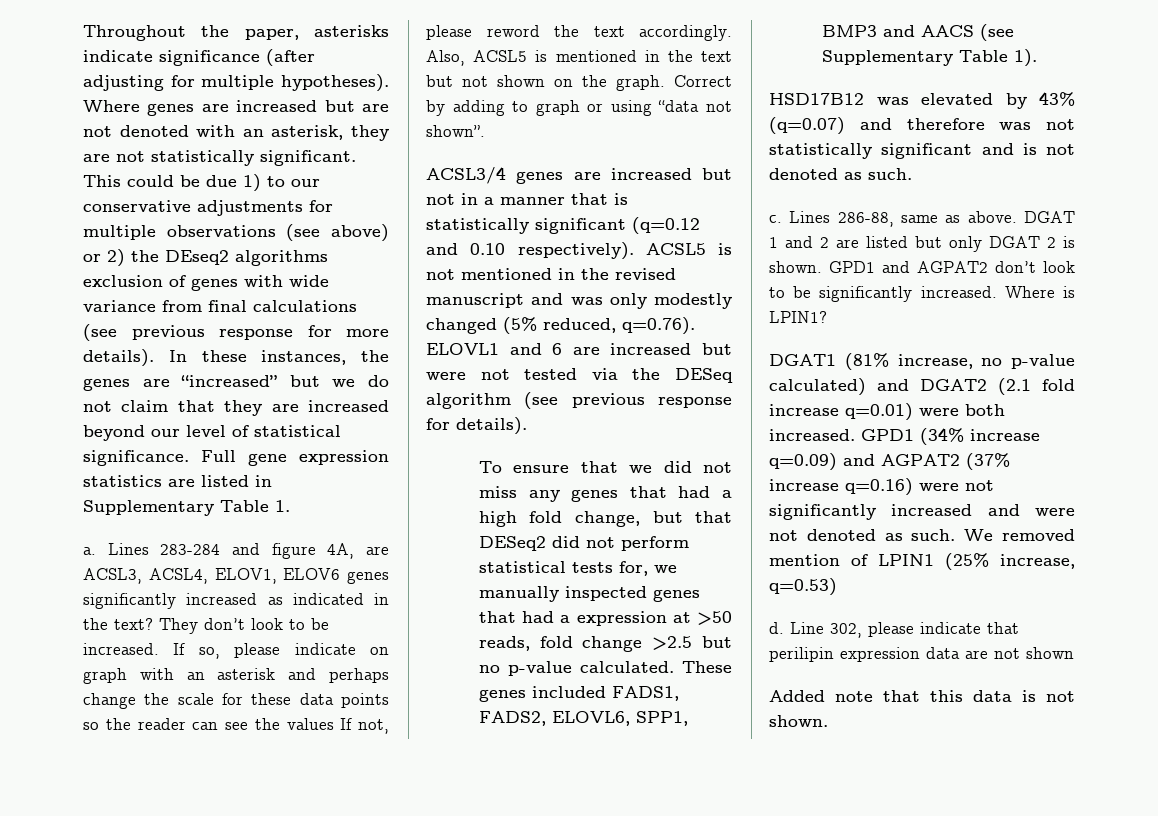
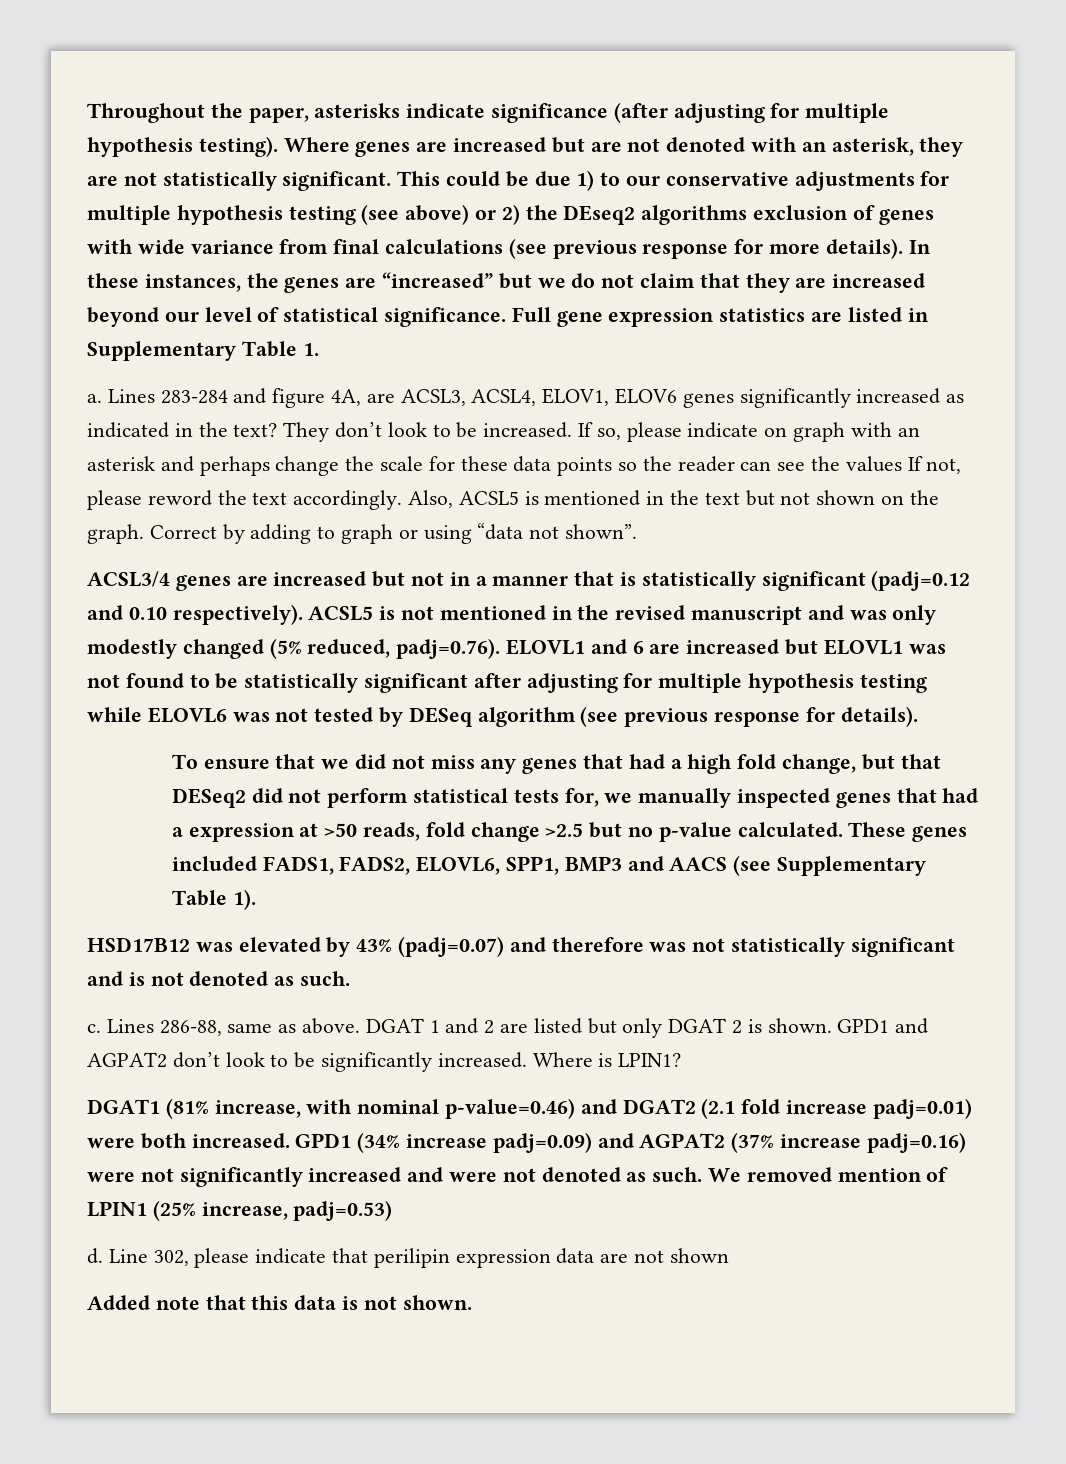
- Throughout the paper, asterisks indicate significance (after adjusting for multiple hypotheses).
+ Throughout the paper, asterisks indicate significance (after adjusting for multiple hypothesis testing).
- This could be due 1) to our conservative adjustments for multiple observations (see above) or 2) the DEseq2 algorithms exclusion of genes with wide variance from final calculations (see previous response for more details).
+ This could be due 1) to our conservative adjustments for multiple hypothesis testing (see above) or 2) the DEseq2 algorithms exclusion of genes with wide variance from final calculations (see previous response for more details).
- ACSL3/4 genes are increased but not in a manner that is statistically significant (q=0.12 and 0.10 respectively).
+ ACSL3/4 genes are increased but not in a manner that is statistically significant (padj=0.12 and 0.10 respectively).
- ACSL5 is not mentioned in the revised manuscript and was only modestly changed (5% reduced, q=0.76). ELOVL1 and 6 are increased but were not tested via the DESeq algorithm (see previous response for details).
+ ACSL5 is not mentioned in the revised manuscript and was only modestly changed (5% reduced, padj=0.76). ELOVL1 and 6 are increased but ELOVL1 was not found to be statistically significant after adjusting for multiple hypothesis testing while ELOVL6 was not tested by DESeq algorithm (see previous response for details).
- HSD17B12 was elevated by 43% (q=0.07) and therefore was not statistically significant and is not denoted as such.
+ HSD17B12 was elevated by 43% (padj=0.07) and therefore was not statistically significant and is not denoted as such.
- DGAT1 (81% increase, no p-value calculated) and DGAT2 (2.1 fold increase q=0.01) were both increased.
+ DGAT1 (81% increase, with nominal p-value=0.46) and DGAT2 (2.1 fold increase padj=0.01) were both increased.
- GPD1 (34% increase q=0.09) and AGPAT2 (37% increase q=0.16) were not significantly increased and were not denoted as such.
+ GPD1 (34% increase padj=0.09) and AGPAT2 (37% increase padj=0.16) were not significantly increased and were not denoted as such.
- We removed mention of LPIN1 (25% increase, q=0.53)
+ We removed mention of LPIN1 (25% increase, padj=0.53)

